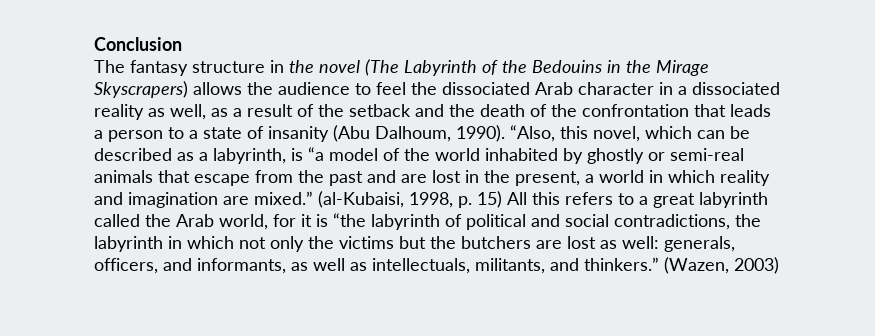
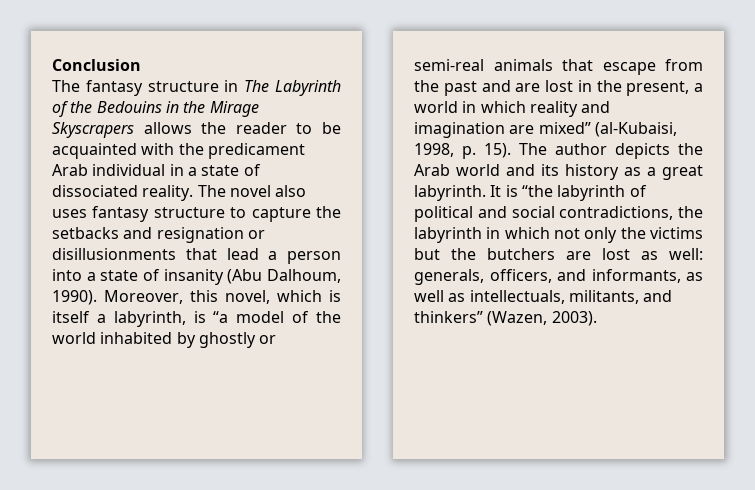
- The fantasy structure in the novel (The Labyrinth of the Bedouins in the Mirage Skyscrapers) allows the audience to feel the dissociated Arab character in a dissociated reality as well, as a result of the setback and the death of the confrontation that leads a person to a state of insanity (Abu Dalhoum, 1990).
+ The fantasy structure in The Labyrinth of the Bedouins in the Mirage Skyscrapers allows the reader to be acquainted with the predicament Arab individual in a state of dissociated reality. The novel also uses fantasy structure to capture the setbacks and resignation or disillusionments that lead a person into a state of insanity (Abu Dalhoum, 1990).
- “Also, this novel, which can be described as a labyrinth, is “a model of the world inhabited by ghostly or semi-real animals that escape from the past and are lost in the present, a world in which reality and imagination are mixed.” (al-Kubaisi, 1998, p. 15) All this refers to a great labyrinth called the Arab world, for it is “the labyrinth of political and social contradictions, the labyrinth in which not only the victims but the butchers are lost as well:
+ Moreover, this novel, which is itself a labyrinth, is “a model of the world inhabited by ghostly or semi-real animals that escape from the past and are lost in the present, a world in which reality and imagination are mixed” (al-Kubaisi, 1998, p. 15). The author depicts the Arab world and its history as a great labyrinth. It is “the labyrinth of political and social contradictions, the labyrinth in which not only the victims but the butchers are lost as well:
- generals, officers, and informants, as well as intellectuals, militants, and thinkers.” (Wazen, 2003)
+ generals, officers, and informants, as well as intellectuals, militants, and thinkers” (Wazen, 2003).

